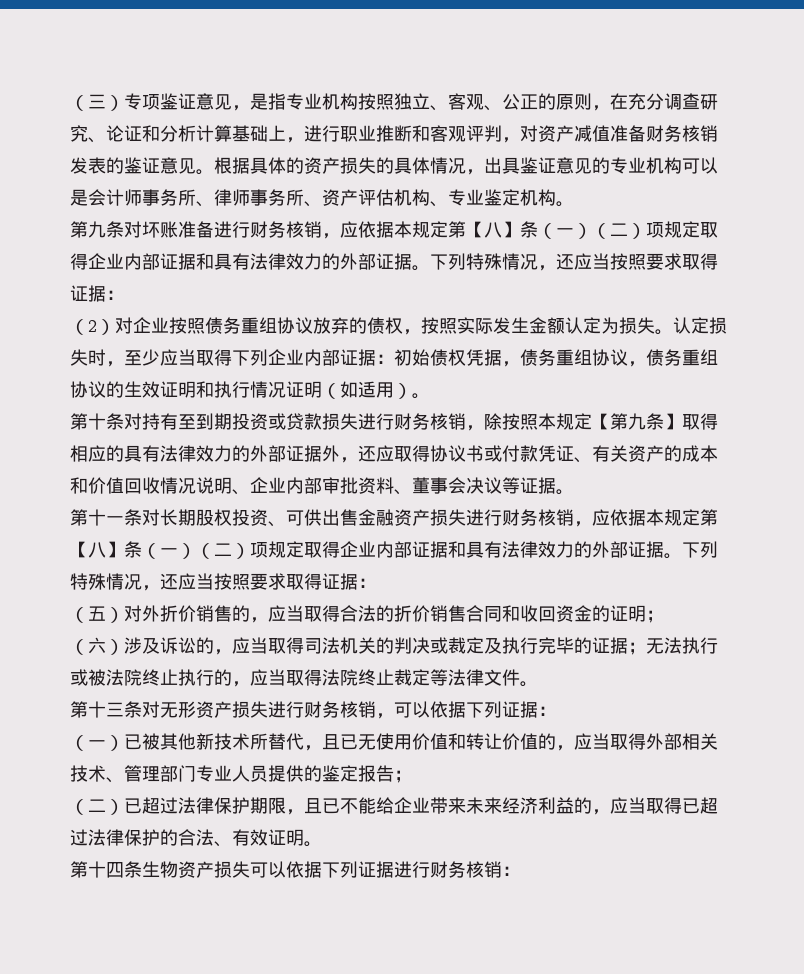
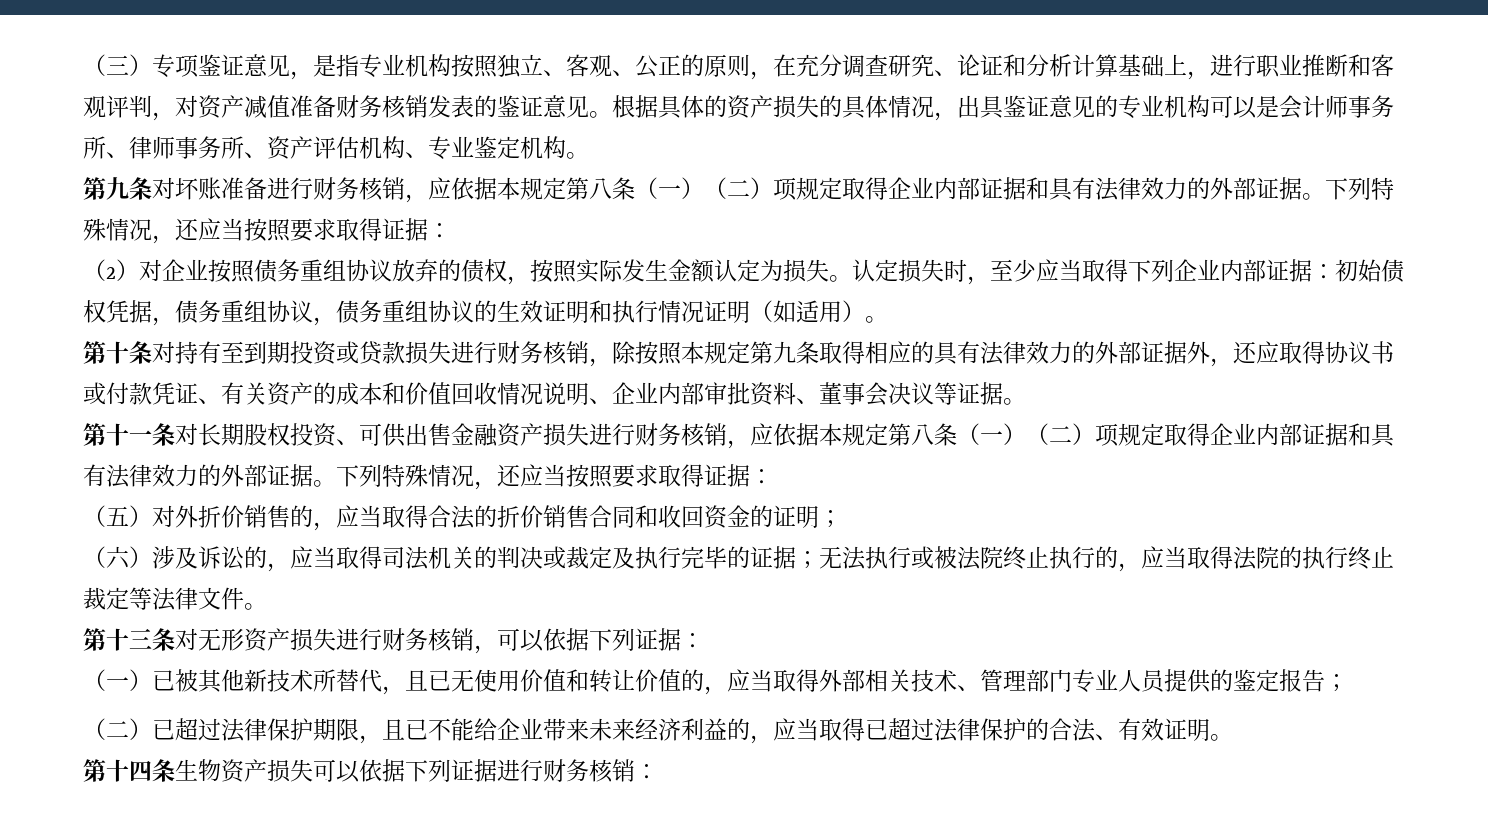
- 第九条对坏账准备进行财务核销，应依据本规定第【八】条（一）（二）项规定取得企业内部证据和具有法律效力的外部证据。
+ 第九条对坏账准备进行财务核销，应依据本规定第八条（一）（二）项规定取得企业内部证据和具有法律效力的外部证据。
- 第十条对持有至到期投资或贷款损失进行财务核销，除按照本规定【第九条】取得相应的具有法律效力的外部证据外，还应取得协议书或付款凭证、有关资产的成本和价值回收情况说明、企业内部审批资料、董事会决议等证据。
+ 第十条对持有至到期投资或贷款损失进行财务核销，除按照本规定第九条取得相应的具有法律效力的外部证据外，还应取得协议书或付款凭证、有关资产的成本和价值回收情况说明、企业内部审批资料、董事会决议等证据。
- 第十一条对长期股权投资、可供出售金融资产损失进行财务核销，应依据本规定第【八】条（一）（二）项规定取得企业内部证据和具有法律效力的外部证据。
+ 第十一条对长期股权投资、可供出售金融资产损失进行财务核销，应依据本规定第八条（一）（二）项规定取得企业内部证据和具有法律效力的外部证据。
- （六）涉及诉讼的，应当取得司法机关的判决或裁定及执行完毕的证据；无法执行或被法院终止执行的，应当取得法院终止裁定等法律文件。
+ （六）涉及诉讼的，应当取得司法机关的判决或裁定及执行完毕的证据；无法执行或被法院终止执行的，应当取得法院的执行终止裁定等法律文件。

